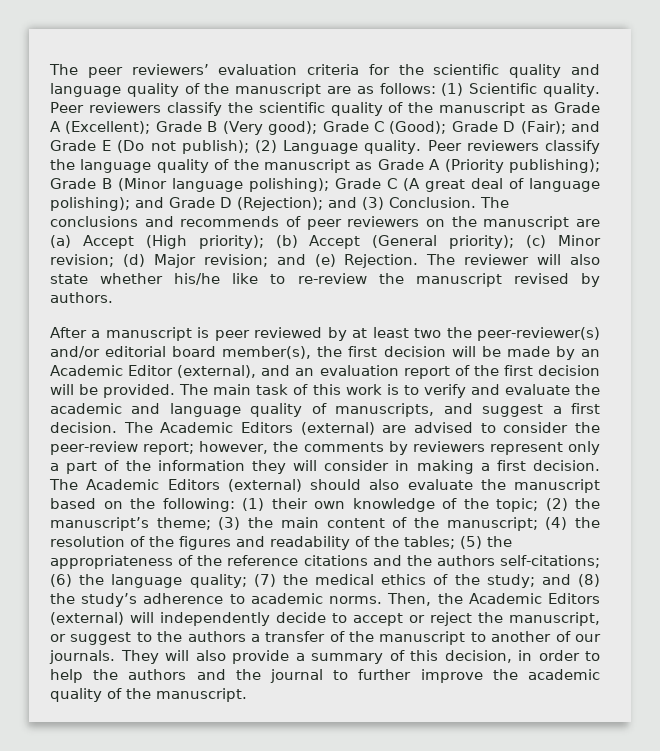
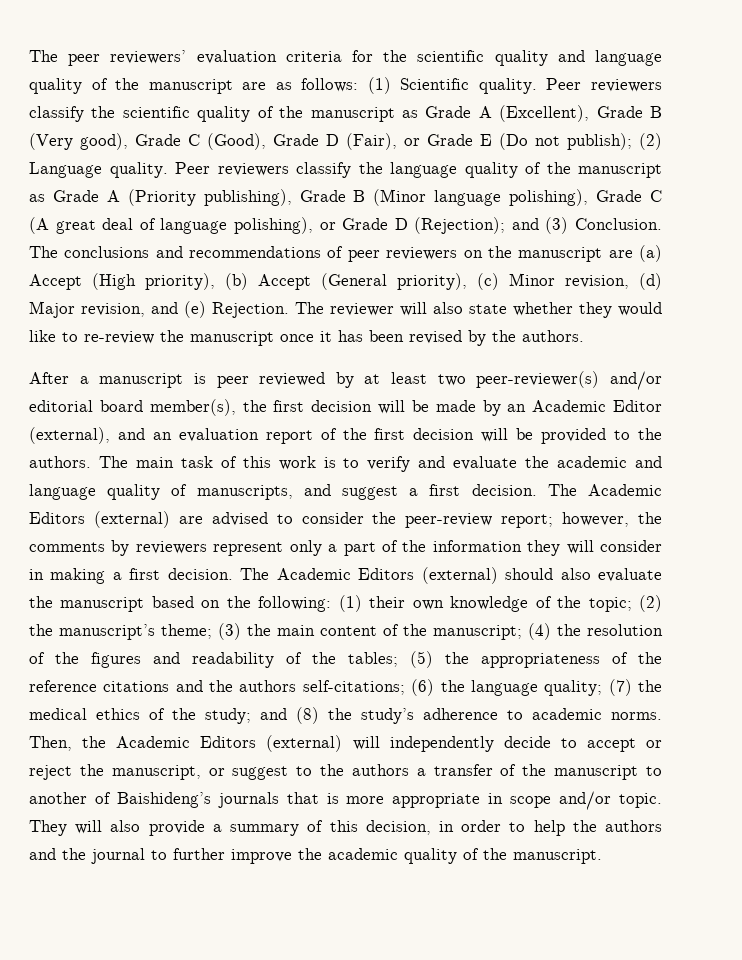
- Peer reviewers classify the scientific quality of the manuscript as Grade A (Excellent); Grade B (Very good); Grade C (Good); Grade D (Fair); and Grade E (Do not publish); (2) Language quality.
+ Peer reviewers classify the scientific quality of the manuscript as Grade A (Excellent), Grade B (Very good), Grade C (Good), Grade D (Fair), or Grade E (Do not publish); (2) Language quality.
- Peer reviewers classify the language quality of the manuscript as Grade A (Priority publishing); Grade B (Minor language polishing); Grade C (A great deal of language polishing); and Grade D (Rejection); and (3) Conclusion.
+ Peer reviewers classify the language quality of the manuscript as Grade A (Priority publishing), Grade B (Minor language polishing), Grade C (A great deal of language polishing), or Grade D (Rejection); and (3) Conclusion.
- The conclusions and recommends of peer reviewers on the manuscript are (a) Accept (High priority); (b) Accept (General priority); (c) Minor revision; (d) Major revision; and (e) Rejection.
+ The conclusions and recommendations of peer reviewers on the manuscript are (a) Accept (High priority), (b) Accept (General priority), (c) Minor revision, (d) Major revision, and (e) Rejection.
- The reviewer will also state whether his/he like to re-review the manuscript revised by authors.
+ The reviewer will also state whether they would like to re-review the manuscript once it has been revised by the authors.
- After a manuscript is peer reviewed by at least two the peer-reviewer(s) and/or editorial board member(s), the first decision will be made by an Academic Editor (external), and an evaluation report of the first decision will be provided.
+ After a manuscript is peer reviewed by at least two peer-reviewer(s) and/or editorial board member(s), the first decision will be made by an Academic Editor (external), and an evaluation report of the first decision will be provided to the authors.
- Then, the Academic Editors (external) will independently decide to accept or reject the manuscript, or suggest to the authors a transfer of the manuscript to another of our journals.
+ Then, the Academic Editors (external) will independently decide to accept or reject the manuscript, or suggest to the authors a transfer of the manuscript to another of Baishideng’s journals that is more appropriate in scope and/or topic.

